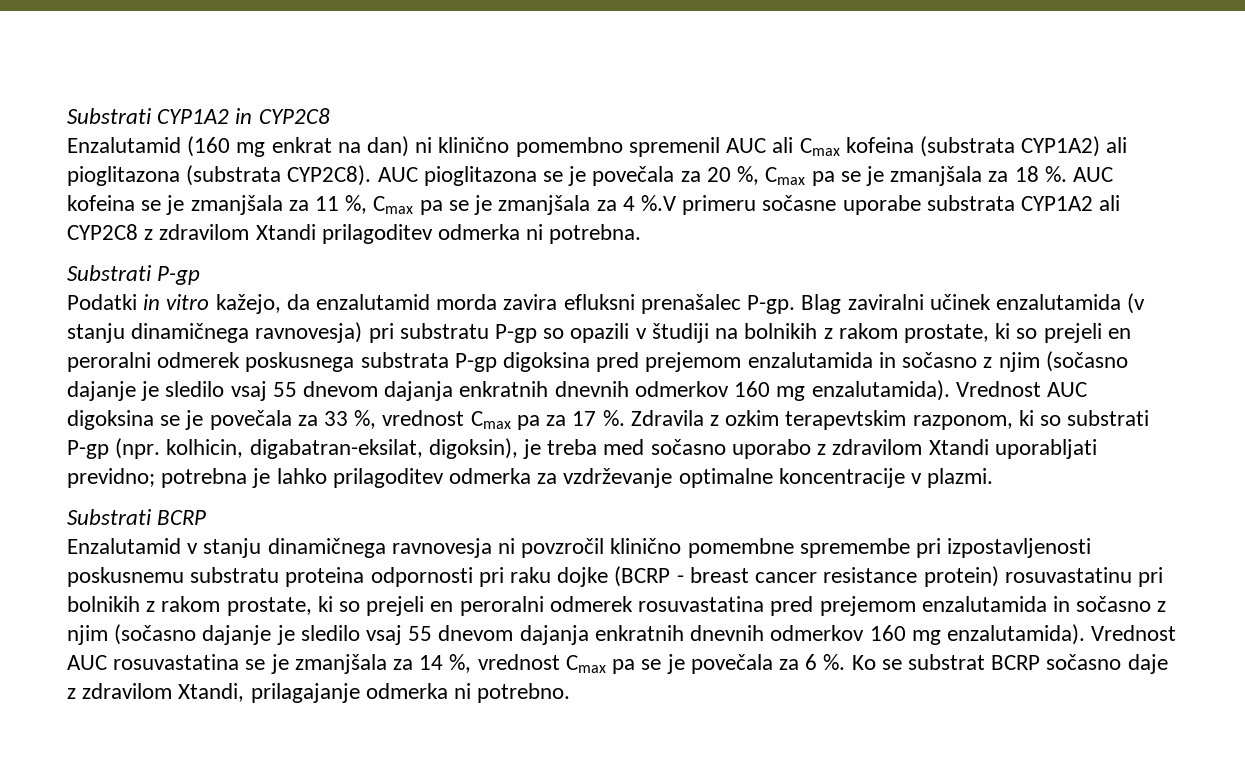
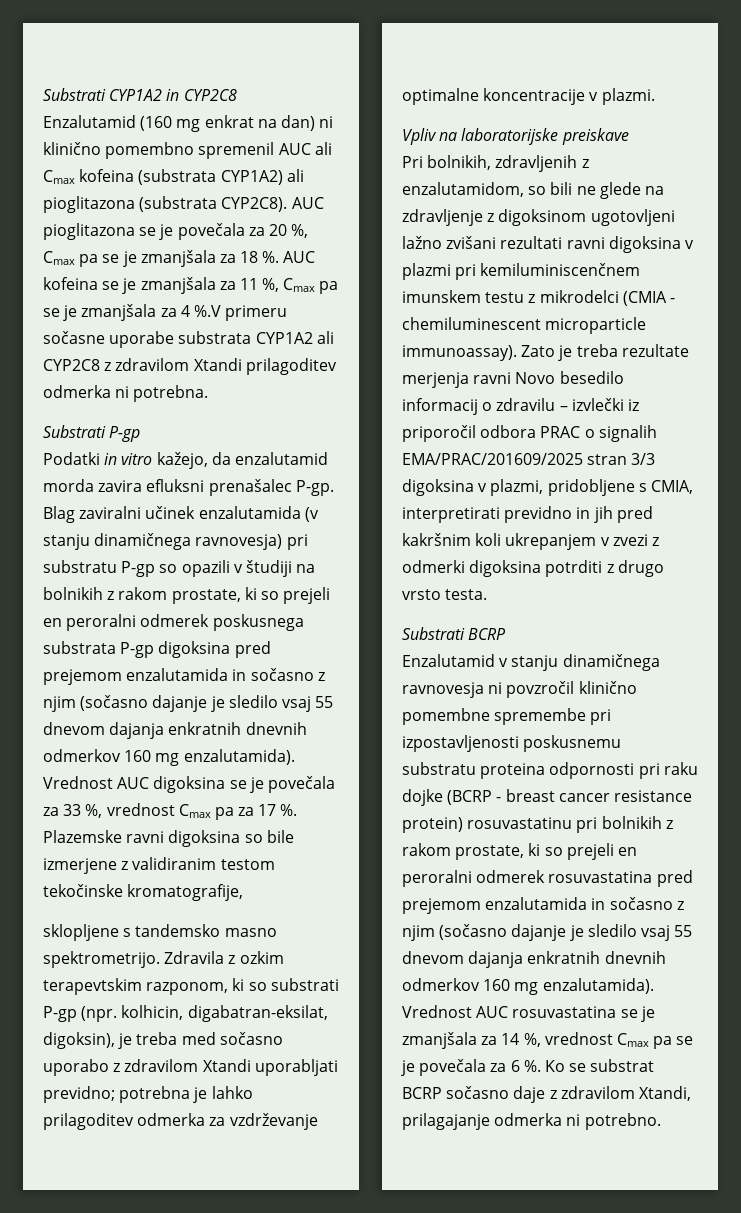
+ Plazemske ravni digoksina so bile izmerjene z validiranim testom tekočinske kromatografije,
+ sklopljene s tandemsko masno spektrometrijo.
+ Vpliv na laboratorijske preiskave
+ Pri bolnikih, zdravljenih z enzalutamidom, so bili ne glede na zdravljenje z digoksinom ugotovljeni lažno zvišani rezultati ravni digoksina v plazmi pri kemiluminiscenčnem imunskem testu z mikrodelci (CMIA - chemiluminescent microparticle immunoassay). Zato je treba rezultate merjenja ravni Novo besedilo informacij o zdravilu – izvlečki iz priporočil odbora PRAC o signalih EMA/PRAC/201609/2025 stran 3/3 digoksina v plazmi, pridobljene s CMIA, interpretirati previdno in jih pred kakršnim koli ukrepanjem v zvezi z odmerki digoksina potrditi z drugo vrsto testa.

